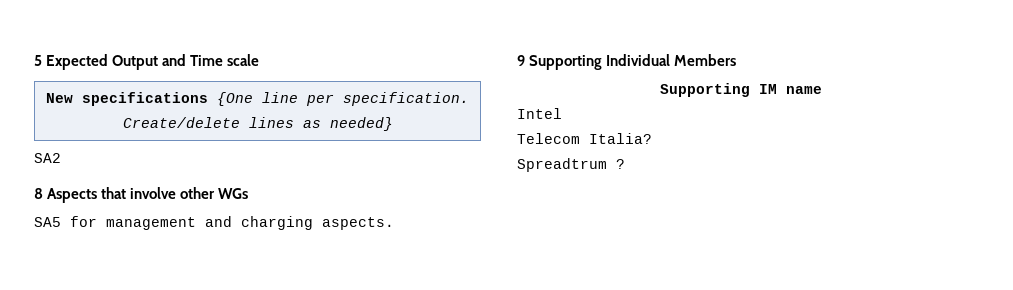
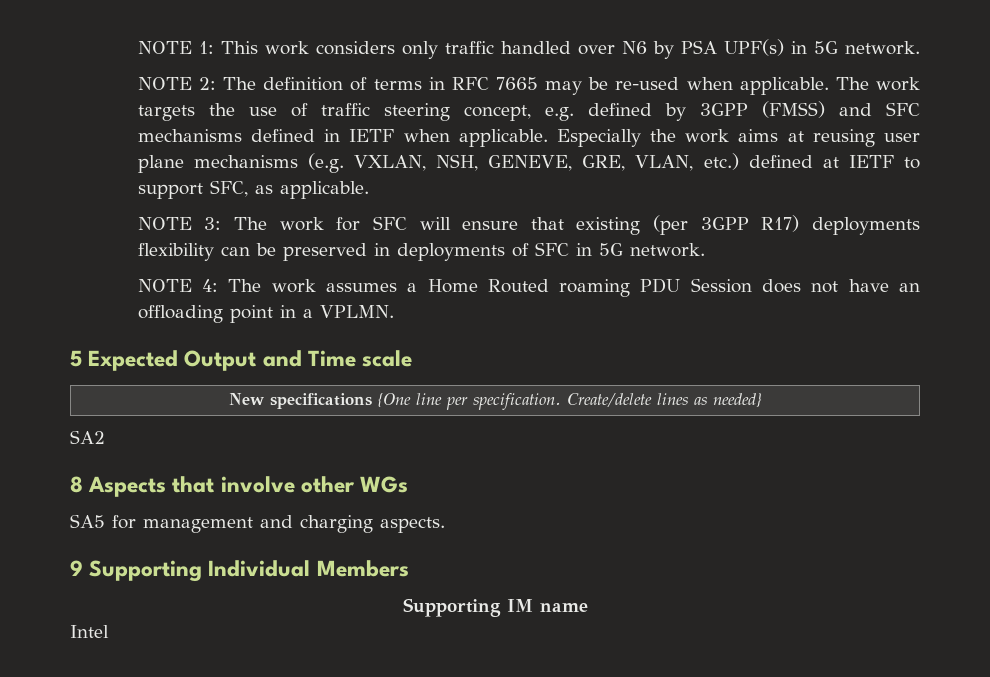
+ NOTE 1: This work considers only traffic handled over N6 by PSA UPF(s) in 5G network.
+ NOTE 2: The definition of terms in RFC 7665 may be re-used when applicable. The work targets the use of traffic steering concept, e.g. defined by 3GPP (FMSS) and SFC mechanisms defined in IETF when applicable. Especially the work aims at reusing user plane mechanisms (e.g. VXLAN, NSH, GENEVE, GRE, VLAN, etc.) defined at IETF to support SFC, as applicable.
+ NOTE 3: The work for SFC will ensure that existing (per 3GPP R17) deployments flexibility can be preserved in deployments of SFC in 5G network.
+ NOTE 4: The work assumes a Home Routed roaming PDU Session does not have an offloading point in a VPLMN.
- Telecom Italia?
- Spreadtrum ?

